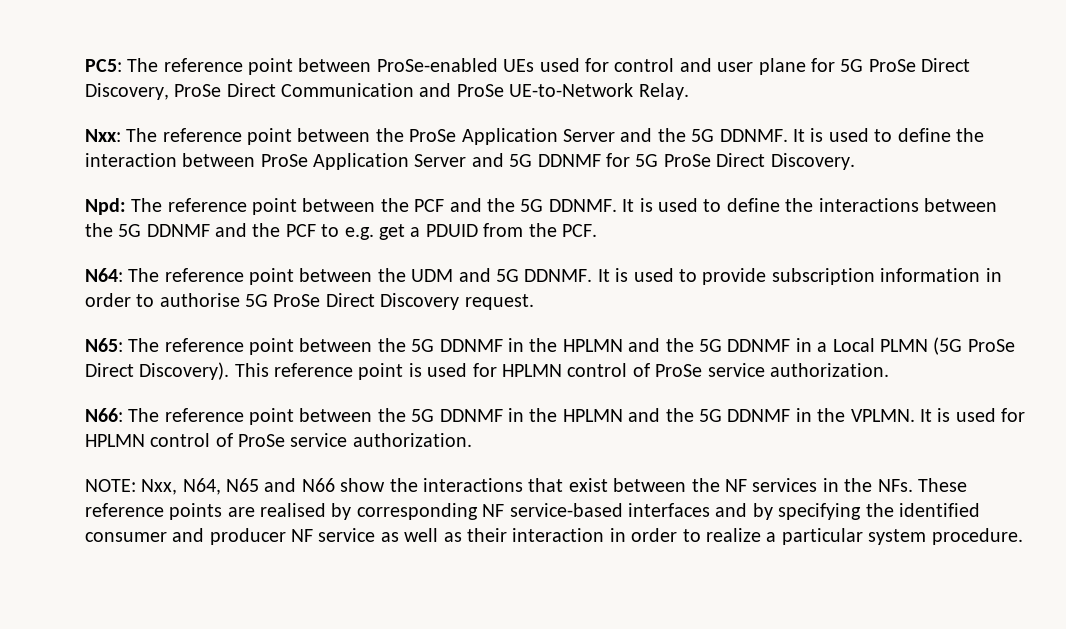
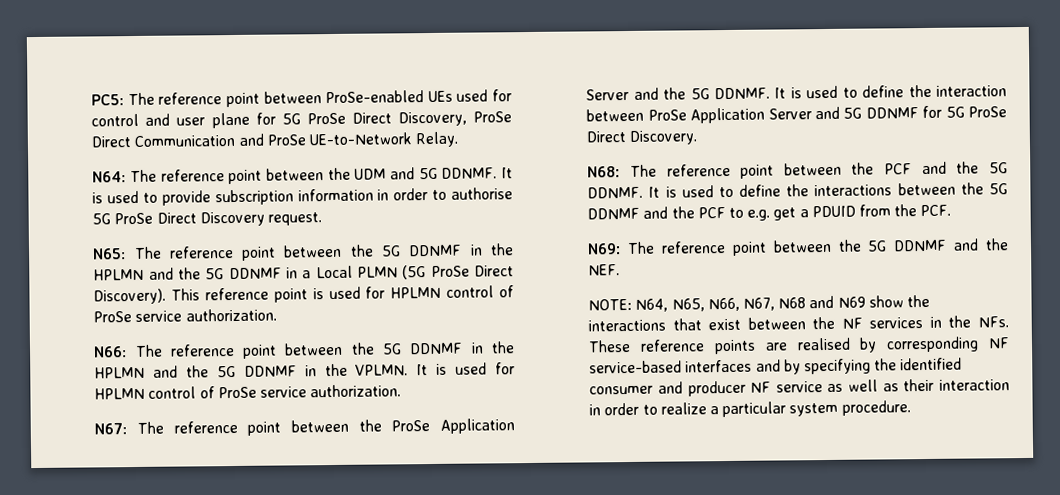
- Nxx: The reference point between the ProSe Application Server and the 5G DDNMF. It is used to define the interaction between ProSe Application Server and 5G DDNMF for 5G ProSe Direct Discovery.
- Npd: The reference point between the PCF and the 5G DDNMF. It is used to define the interactions between the 5G DDNMF and the PCF to e.g. get a PDUID from the PCF.
- NOTE: Nxx, N64, N65 and N66 show the interactions that exist between the NF services in the NFs. These reference points are realised by corresponding NF service-based interfaces and by specifying the identified consumer and producer NF service as well as their interaction in order to realize a particular system procedure.
+ N67: The reference point between the ProSe Application Server and the 5G DDNMF. It is used to define the interaction between ProSe Application Server and 5G DDNMF for 5G ProSe Direct Discovery.
+ N68: The reference point between the PCF and the 5G DDNMF. It is used to define the interactions between the 5G DDNMF and the PCF to e.g. get a PDUID from the PCF.
+ N69: The reference point between the 5G DDNMF and the NEF.
+ NOTE: N64, N65, N66, N67, N68 and N69 show the interactions that exist between the NF services in the NFs. These reference points are realised by corresponding NF service-based interfaces and by specifying the identified consumer and producer NF service as well as their interaction in order to realize a particular system procedure.

